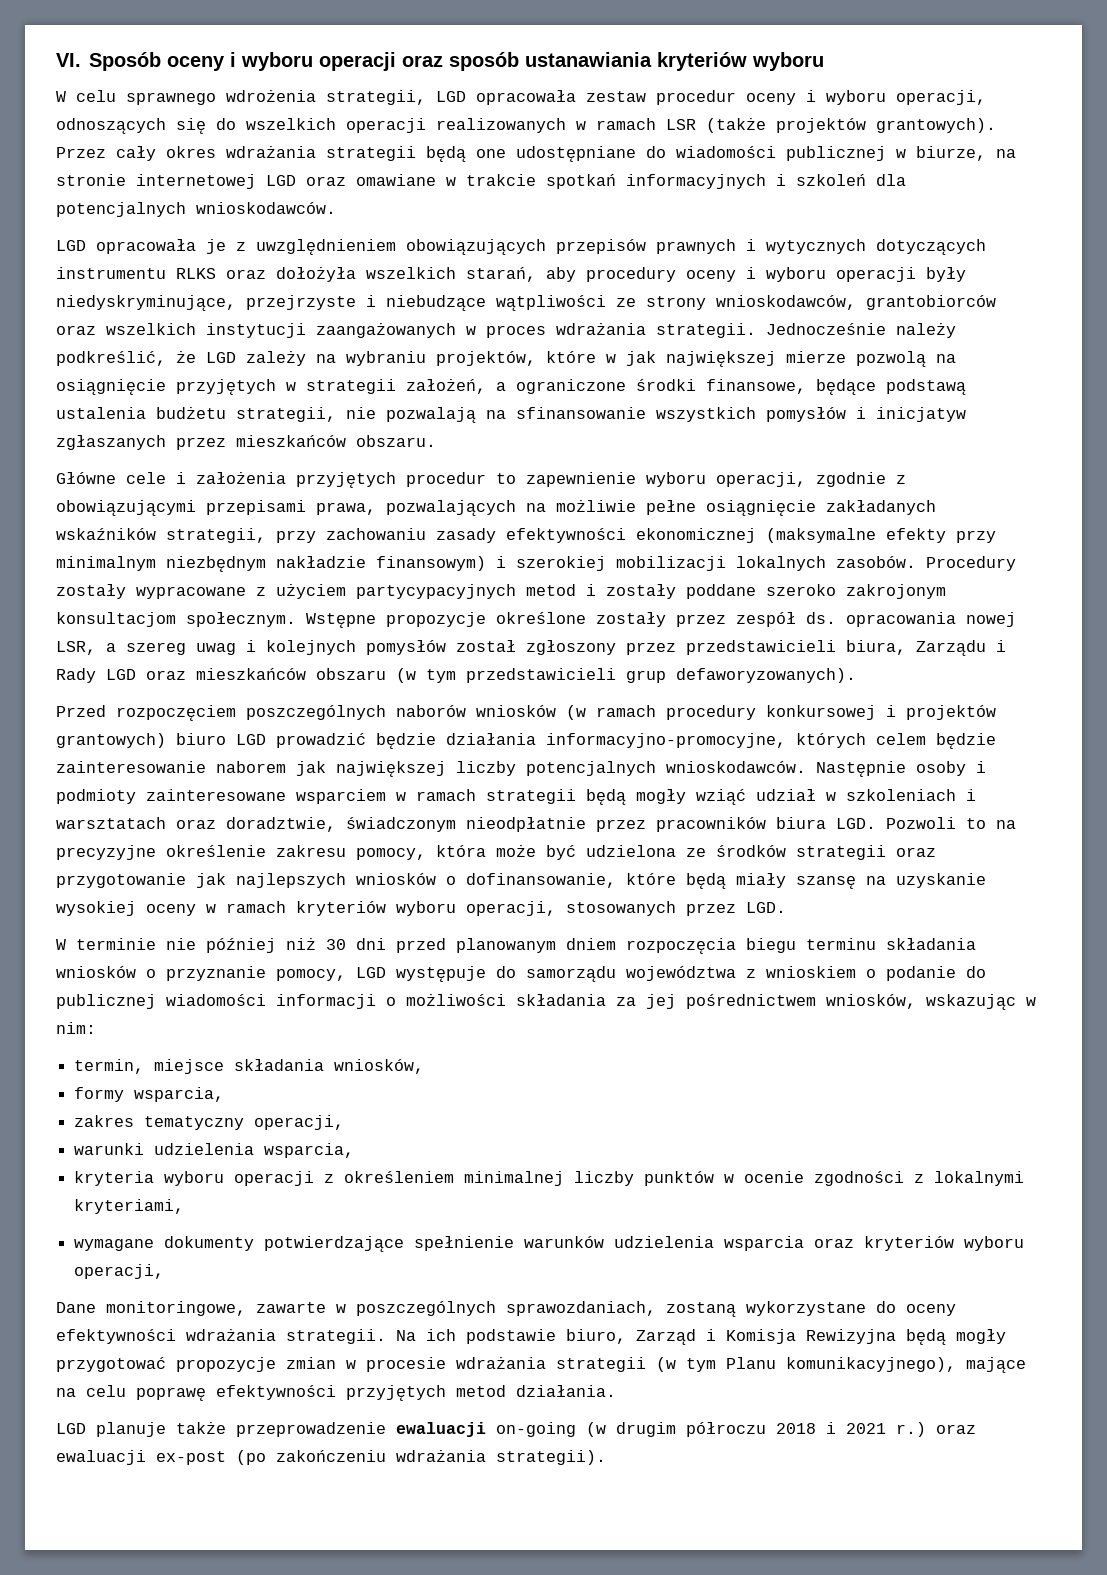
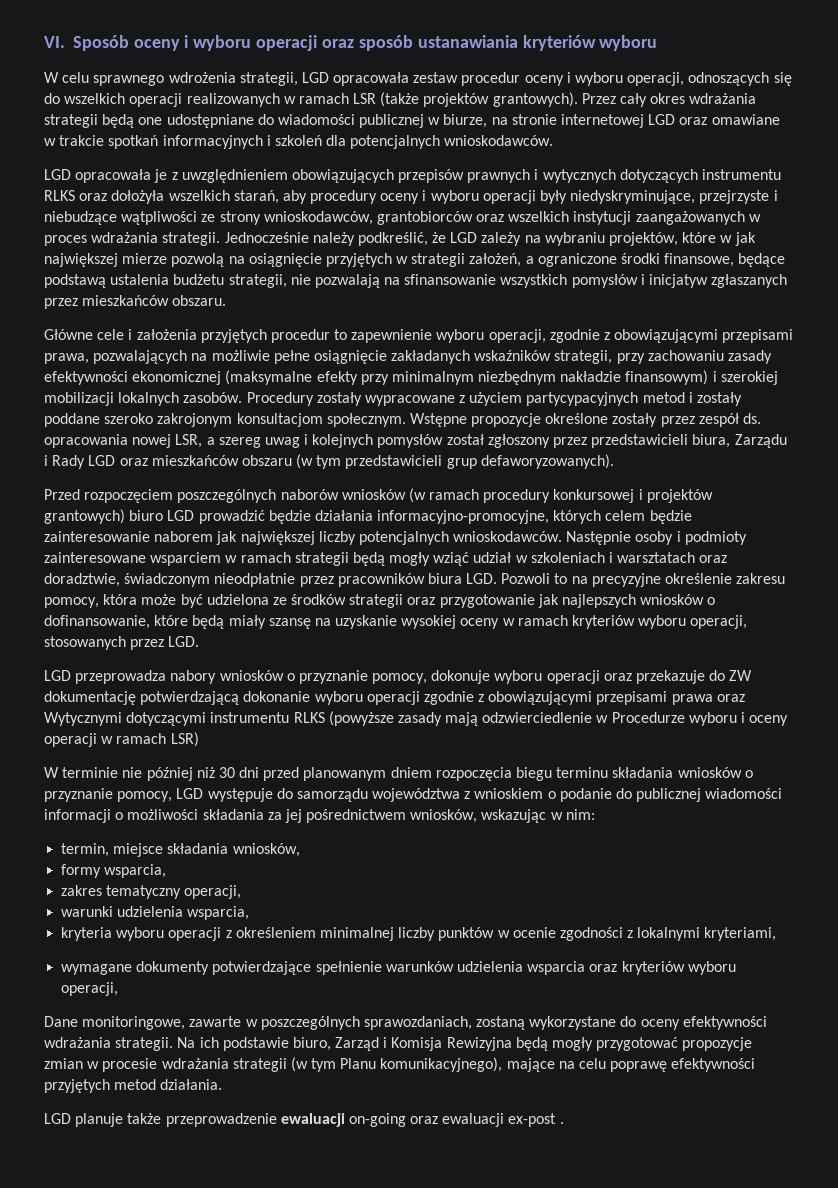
+ LGD przeprowadza nabory wniosków o przyznanie pomocy, dokonuje wyboru operacji oraz przekazuje do ZW dokumentację potwierdzającą dokonanie wyboru operacji zgodnie z obowiązującymi przepisami prawa oraz Wytycznymi dotyczącymi instrumentu RLKS (powyższe zasady mają odzwierciedlenie w Procedurze wyboru i oceny operacji w ramach LSR)
- LGD planuje także przeprowadzenie ewaluacji on-going (w drugim półroczu 2018 i 2021 r.) oraz ewaluacji ex-post (po zakończeniu wdrażania strategii).
+ LGD planuje także przeprowadzenie ewaluacji on-going oraz ewaluacji ex-post .

